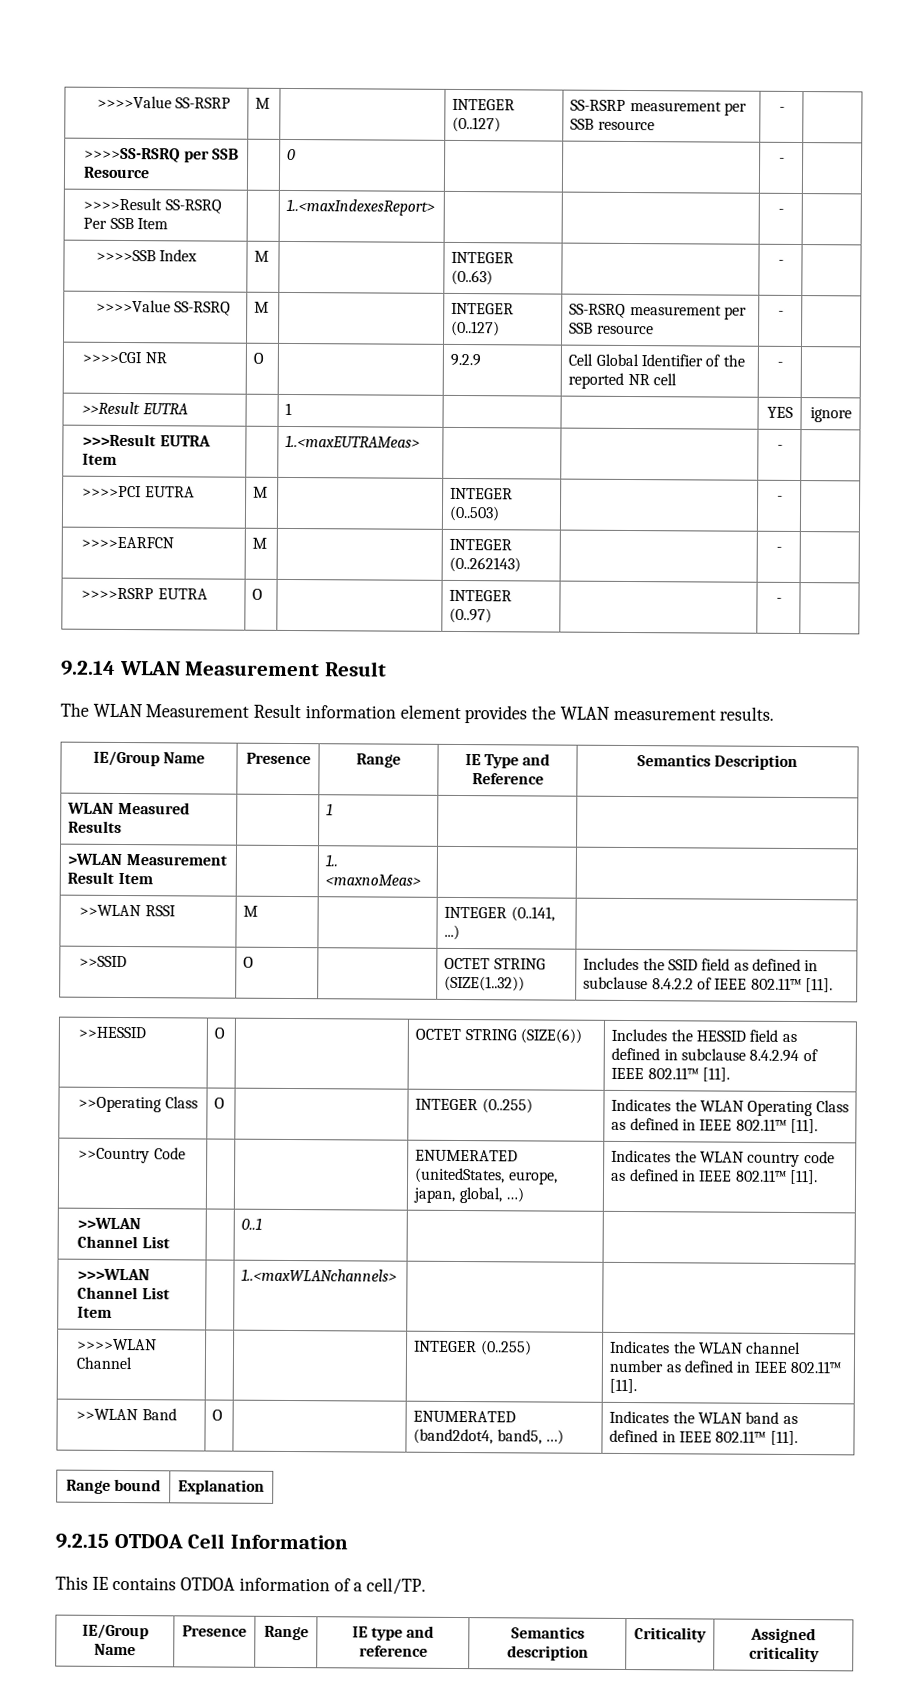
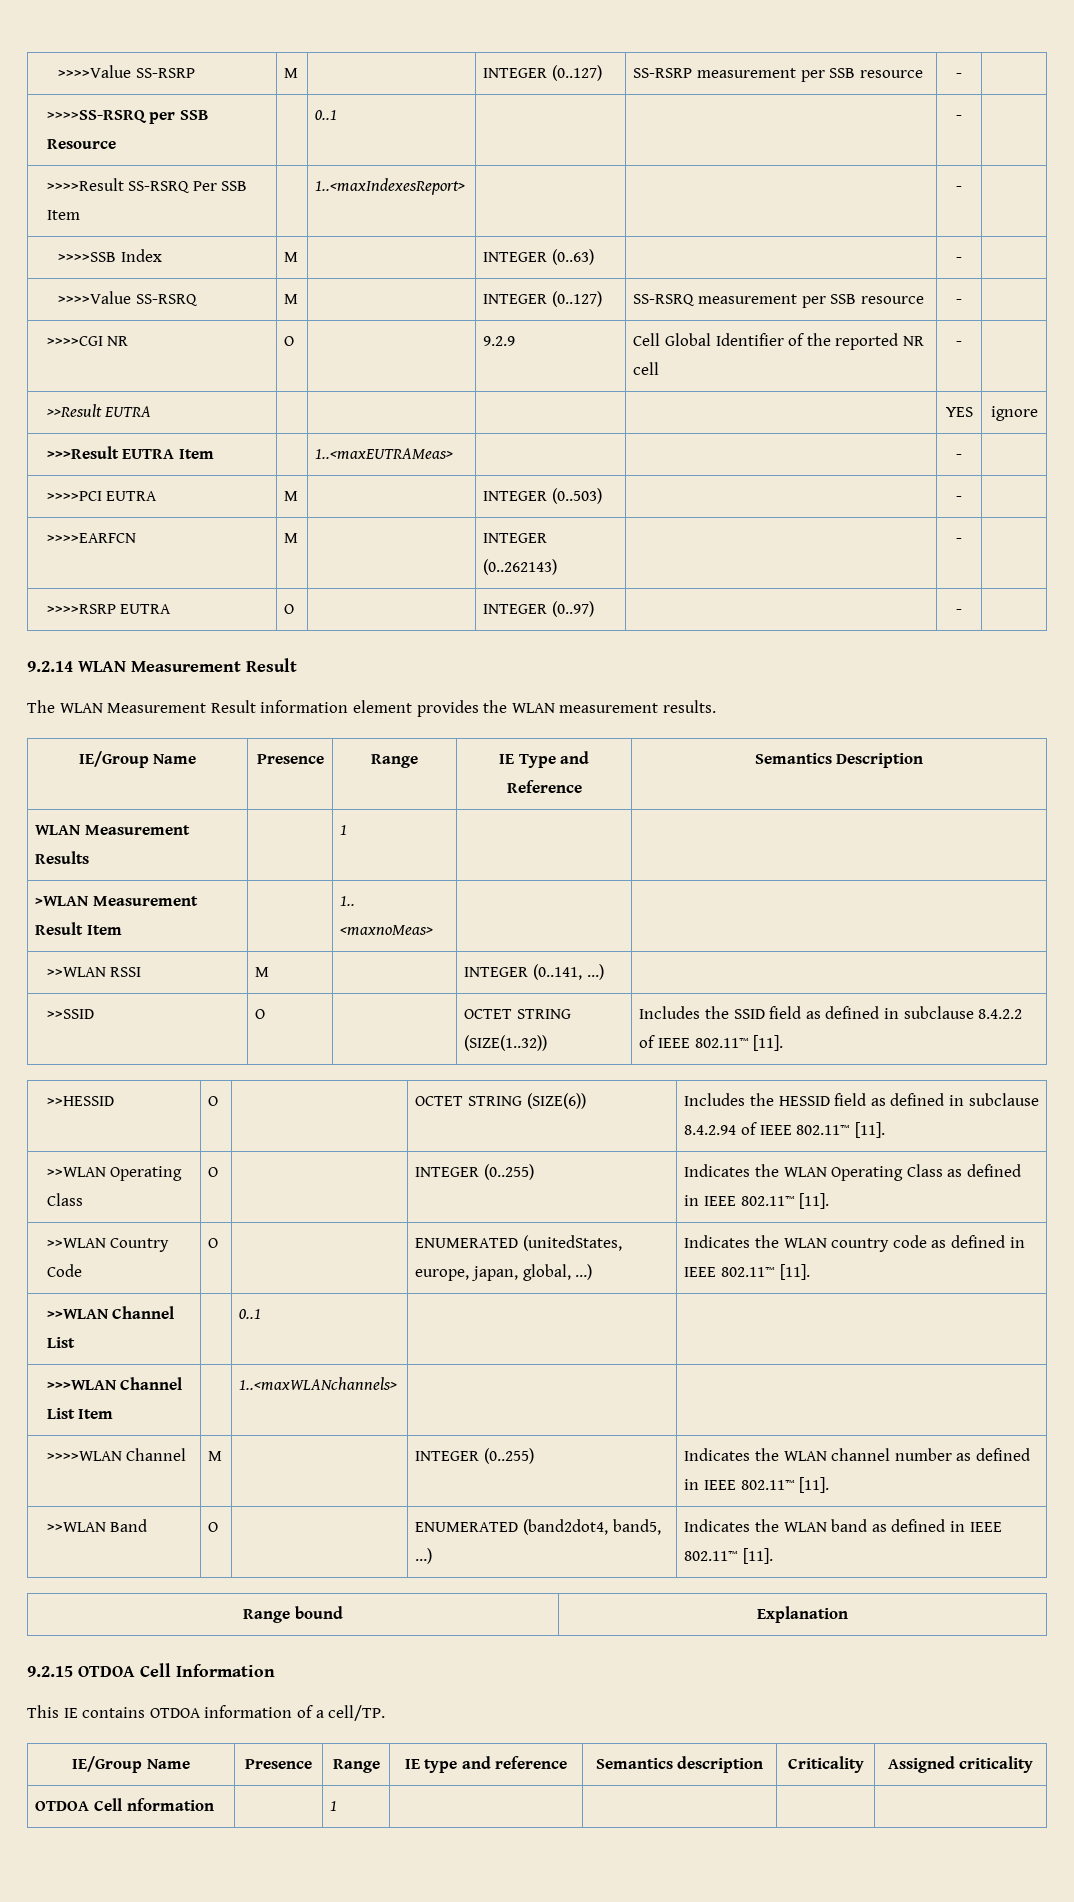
- >>>>SS-RSRQ per SSB Resource | | 0 | | | - |
+ >>>>SS-RSRQ per SSB Resource | | 0..1 | | | - |
- >>Result EUTRA | | 1 | | | YES | ignore
+ >>Result EUTRA | | | | | YES | ignore
- WLAN Measured Results | | 1 | |
+ WLAN Measurement Results | | 1 | |
- >>Operating Class | O | | INTEGER (0..255) | Indicates the WLAN Operating Class as defined in IEEE 802.11™ [11].
+ >>WLAN Operating Class | O | | INTEGER (0..255) | Indicates the WLAN Operating Class as defined in IEEE 802.11™ [11].
- >>Country Code | | | ENUMERATED (unitedStates, europe, japan, global, …) | Indicates the WLAN country code as defined in IEEE 802.11™ [11].
+ >>WLAN Country Code | O | | ENUMERATED (unitedStates, europe, japan, global, …) | Indicates the WLAN country code as defined in IEEE 802.11™ [11].
- >>>>WLAN Channel | | | INTEGER (0..255) | Indicates the WLAN channel number as defined in IEEE 802.11™ [11].
+ >>>>WLAN Channel | M | | INTEGER (0..255) | Indicates the WLAN channel number as defined in IEEE 802.11™ [11].
+ OTDOA Cell nformation | | 1 | | | |

